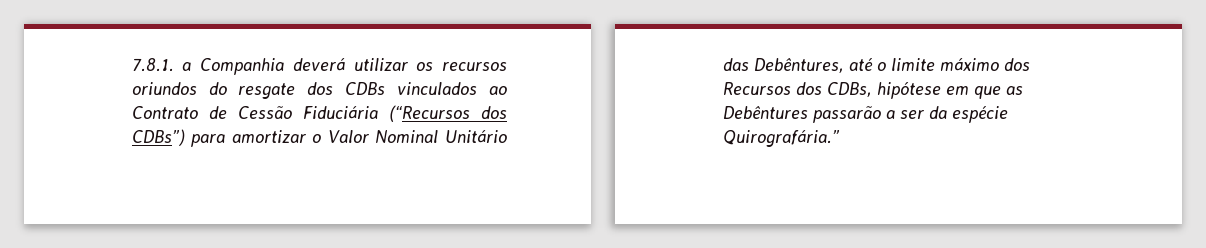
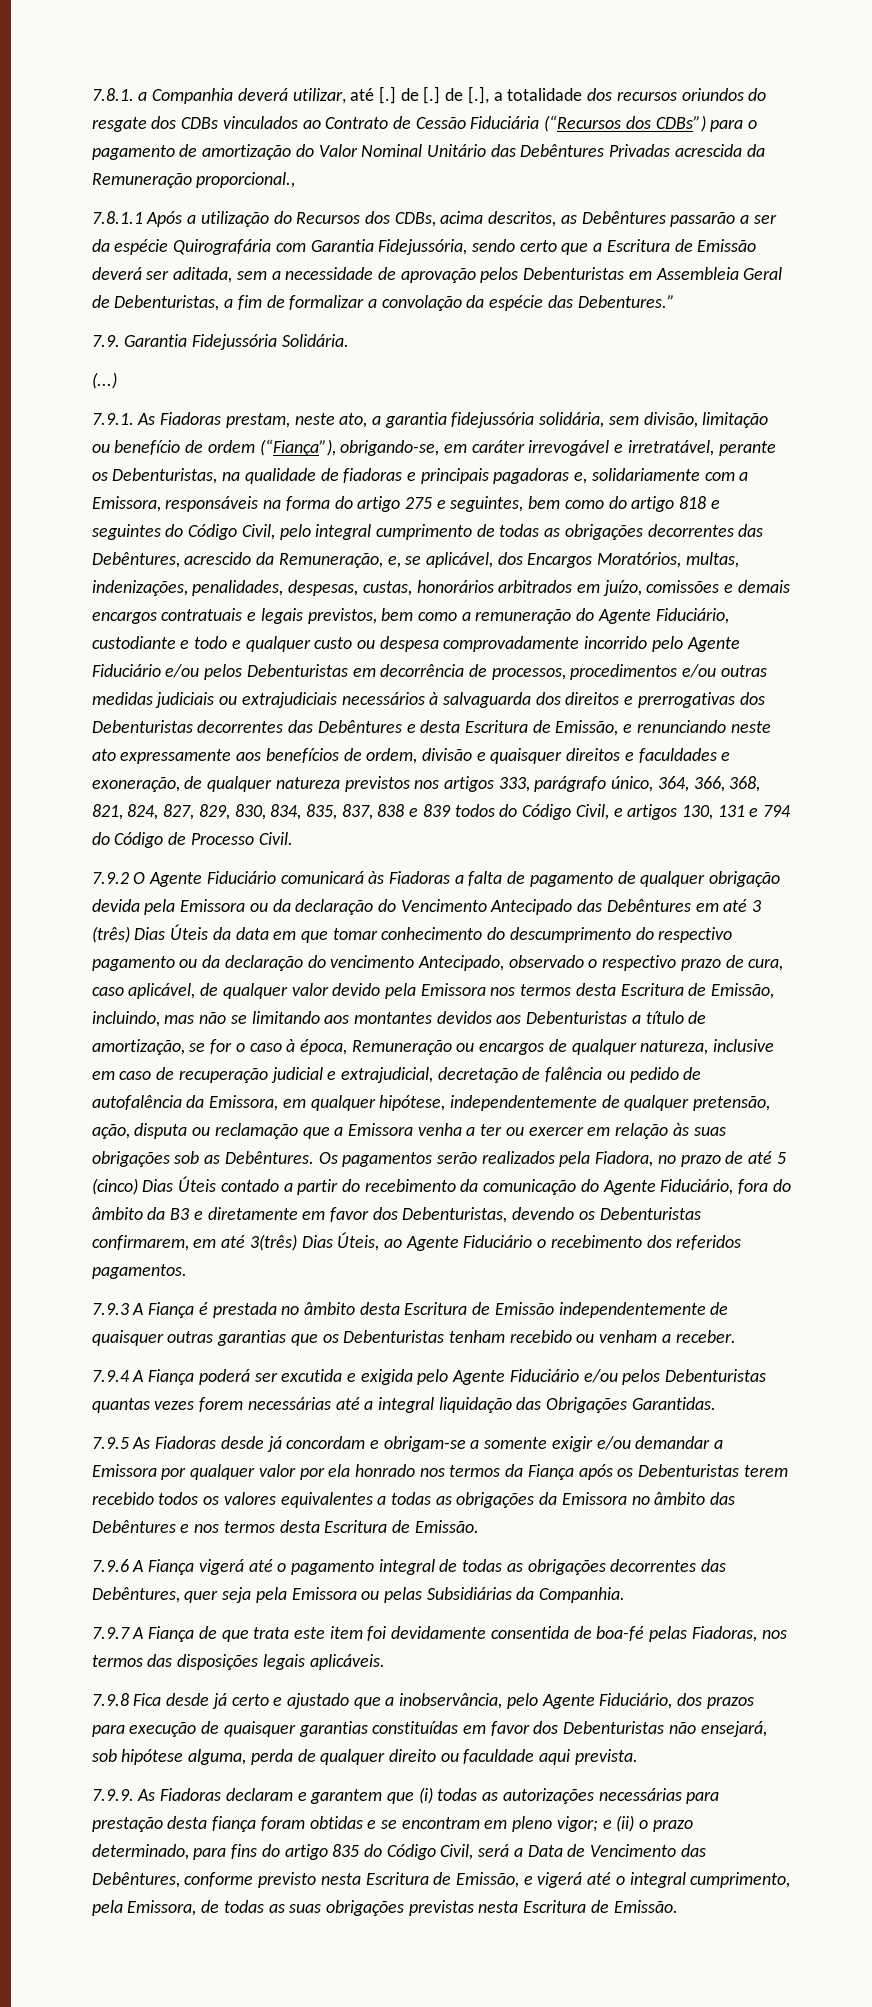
- 7.8.1. a Companhia deverá utilizar os recursos oriundos do resgate dos CDBs vinculados ao Contrato de Cessão Fiduciária (“Recursos dos CDBs”) para amortizar o Valor Nominal Unitário das Debêntures, até o limite máximo dos Recursos dos CDBs, hipótese em que as Debêntures passarão a ser da espécie Quirografária.”
+ 7.8.1. a Companhia deverá utilizar, até [.] de [.] de [.], a totalidade dos recursos oriundos do resgate dos CDBs vinculados ao Contrato de Cessão Fiduciária (“Recursos dos CDBs”) para o pagamento de amortização do Valor Nominal Unitário das Debêntures Privadas acrescida da Remuneração proporcional.,
+ 7.8.1.1 Após a utilização do Recursos dos CDBs, acima descritos, as Debêntures passarão a ser da espécie Quirografária com Garantia Fidejussória, sendo certo que a Escritura de Emissão deverá ser aditada, sem a necessidade de aprovação pelos Debenturistas em Assembleia Geral de Debenturistas, a fim de formalizar a convolação da espécie das Debentures.”
+ 7.9. Garantia Fidejussória Solidária.
+ (...)
+ 7.9.1. As Fiadoras prestam, neste ato, a garantia fidejussória solidária, sem divisão, limitação ou benefício de ordem (“Fiança”), obrigando-se, em caráter irrevogável e irretratável, perante os Debenturistas, na qualidade de fiadoras e principais pagadoras e, solidariamente com a Emissora, responsáveis na forma do artigo 275 e seguintes, bem como do artigo 818 e seguintes do Código Civil, pelo integral cumprimento de todas as obrigações decorrentes das Debêntures, acrescido da Remuneração, e, se aplicável, dos Encargos Moratórios, multas, indenizações, penalidades, despesas, custas, honorários arbitrados em juízo, comissões e demais encargos contratuais e legais previstos, bem como a remuneração do Agente Fiduciário, custodiante e todo e qualquer custo ou despesa comprovadamente incorrido pelo Agente Fiduciário e/ou pelos Debenturistas em decorrência de processos, procedimentos e/ou outras medidas judiciais ou extrajudiciais necessários à salvaguarda dos direitos e prerrogativas dos Debenturistas decorrentes das Debêntures e desta Escritura de Emissão, e renunciando neste ato expressamente aos benefícios de ordem, divisão e quaisquer direitos e faculdades e exoneração, de qualquer natureza previstos nos artigos 333, parágrafo único, 364, 366, 368, 821, 824, 827, 829, 830, 834, 835, 837, 838 e 839 todos do Código Civil, e artigos 130, 131 e 794 do Código de Processo Civil.
+ 7.9.2 O Agente Fiduciário comunicará às Fiadoras a falta de pagamento de qualquer obrigação devida pela Emissora ou da declaração do Vencimento Antecipado das Debêntures em até 3 (três) Dias Úteis da data em que tomar conhecimento do descumprimento do respectivo pagamento ou da declaração do vencimento Antecipado, observado o respectivo prazo de cura, caso aplicável, de qualquer valor devido pela Emissora nos termos desta Escritura de Emissão, incluindo, mas não se limitando aos montantes devidos aos Debenturistas a título de amortização, se for o caso à época, Remuneração ou encargos de qualquer natureza, inclusive em caso de recuperação judicial e extrajudicial, decretação de falência ou pedido de autofalência da Emissora, em qualquer hipótese, independentemente de qualquer pretensão, ação, disputa ou reclamação que a Emissora venha a ter ou exercer em relação às suas obrigações sob as Debêntures. Os pagamentos serão realizados pela Fiadora, no prazo de até 5 (cinco) Dias Úteis contado a partir do recebimento da comunicação do Agente Fiduciário, fora do âmbito da B3 e diretamente em favor dos Debenturistas, devendo os Debenturistas confirmarem, em até 3(três) Dias Úteis, ao Agente Fiduciário o recebimento dos referidos pagamentos.
+ 7.9.3 A Fiança é prestada no âmbito desta Escritura de Emissão independentemente de quaisquer outras garantias que os Debenturistas tenham recebido ou venham a receber.
+ 7.9.4 A Fiança poderá ser excutida e exigida pelo Agente Fiduciário e/ou pelos Debenturistas quantas vezes forem necessárias até a integral liquidação das Obrigações Garantidas.
+ 7.9.5 As Fiadoras desde já concordam e obrigam-se a somente exigir e/ou demandar a Emissora por qualquer valor por ela honrado nos termos da Fiança após os Debenturistas terem recebido todos os valores equivalentes a todas as obrigações da Emissora no âmbito das Debêntures e nos termos desta Escritura de Emissão.
+ 7.9.6 A Fiança vigerá até o pagamento integral de todas as obrigações decorrentes das Debêntures, quer seja pela Emissora ou pelas Subsidiárias da Companhia.
+ 7.9.7 A Fiança de que trata este item foi devidamente consentida de boa-fé pelas Fiadoras, nos termos das disposições legais aplicáveis.
+ 7.9.8 Fica desde já certo e ajustado que a inobservância, pelo Agente Fiduciário, dos prazos para execução de quaisquer garantias constituídas em favor dos Debenturistas não ensejará, sob hipótese alguma, perda de qualquer direito ou faculdade aqui prevista.
+ 7.9.9. As Fiadoras declaram e garantem que (i) todas as autorizações necessárias para prestação desta fiança foram obtidas e se encontram em pleno vigor; e (ii) o prazo determinado, para fins do artigo 835 do Código Civil, será a Data de Vencimento das Debêntures, conforme previsto nesta Escritura de Emissão, e vigerá até o integral cumprimento, pela Emissora, de todas as suas obrigações previstas nesta Escritura de Emissão.

